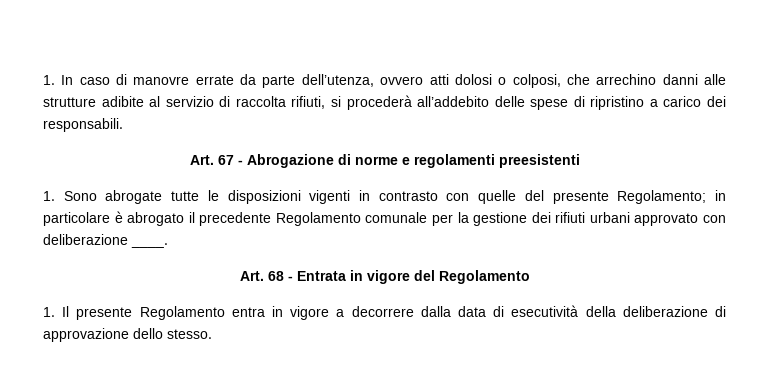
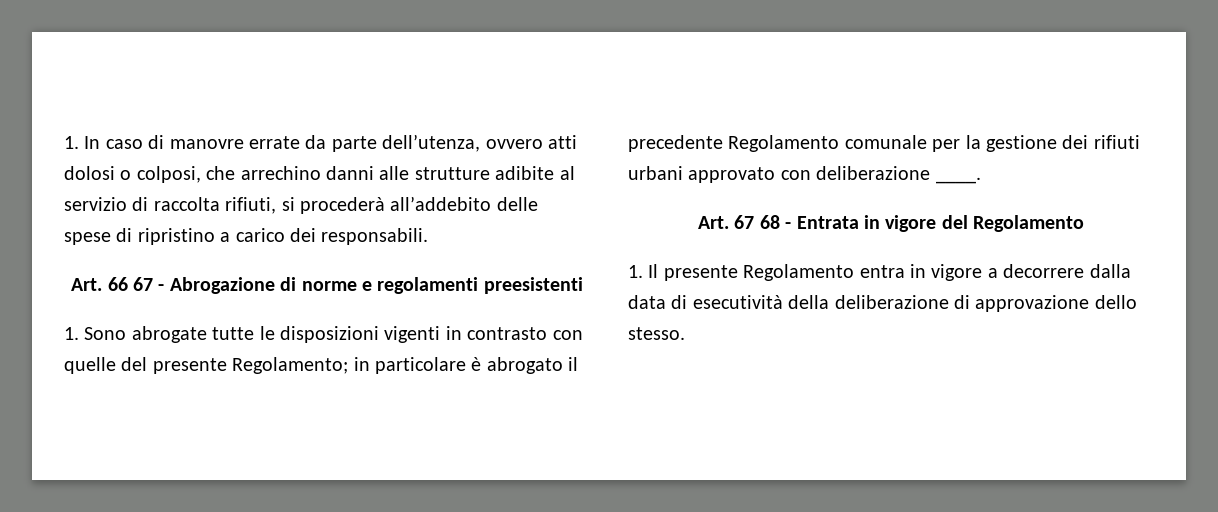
- Art. 67 - Abrogazione di norme e regolamenti preesistenti
+ Art. 66 67 - Abrogazione di norme e regolamenti preesistenti
- Art. 68 - Entrata in vigore del Regolamento
+ Art. 67 68 - Entrata in vigore del Regolamento

